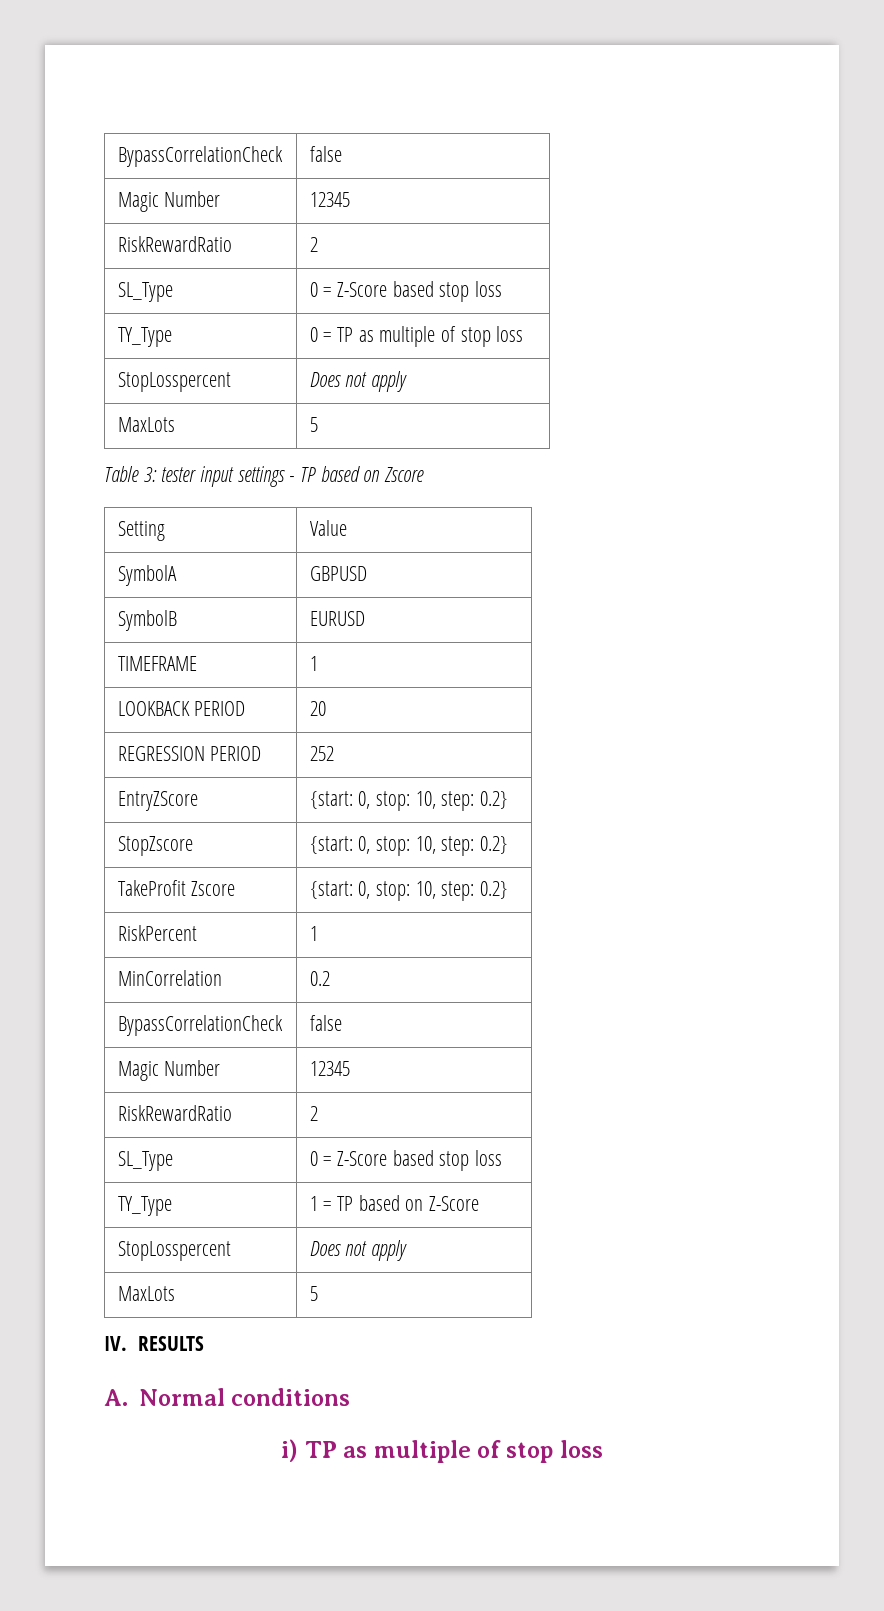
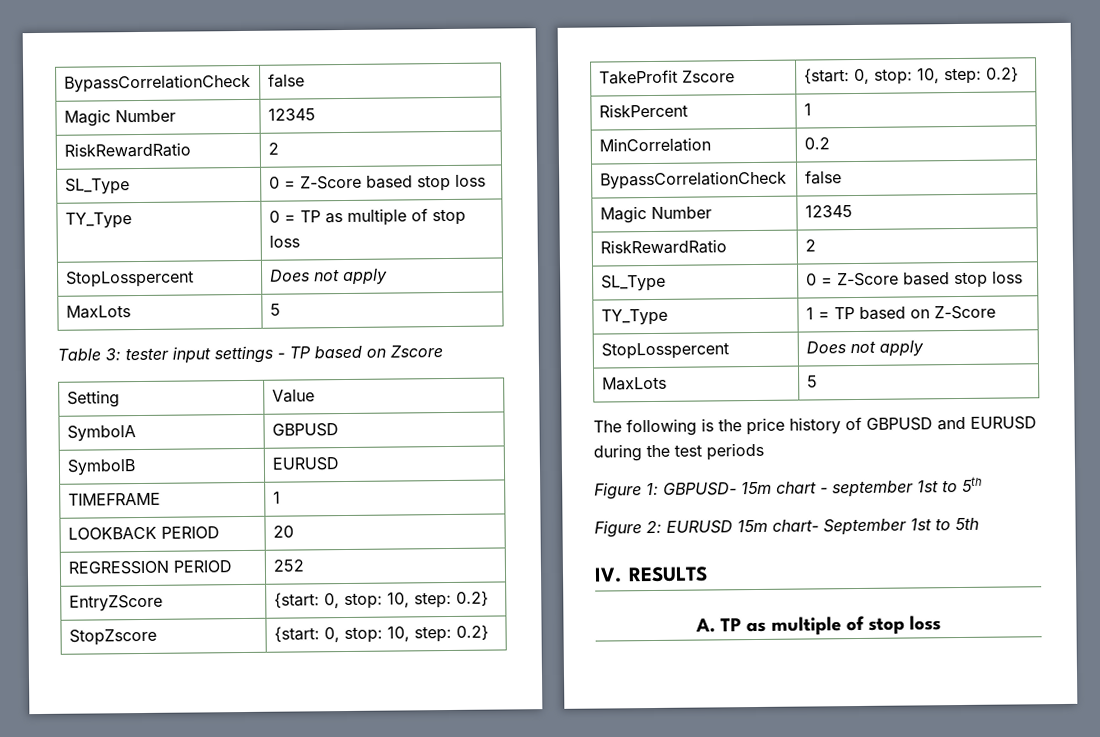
+ The following is the price history of GBPUSD and EURUSD during the test periods
+ Figure 1: GBPUSD- 15m chart - september 1st to 5th
+ Figure 2: EURUSD 15m chart- September 1st to 5th
  IV. RESULTS
- A. Normal conditions
- i) TP as multiple of stop loss
+ A. TP as multiple of stop loss

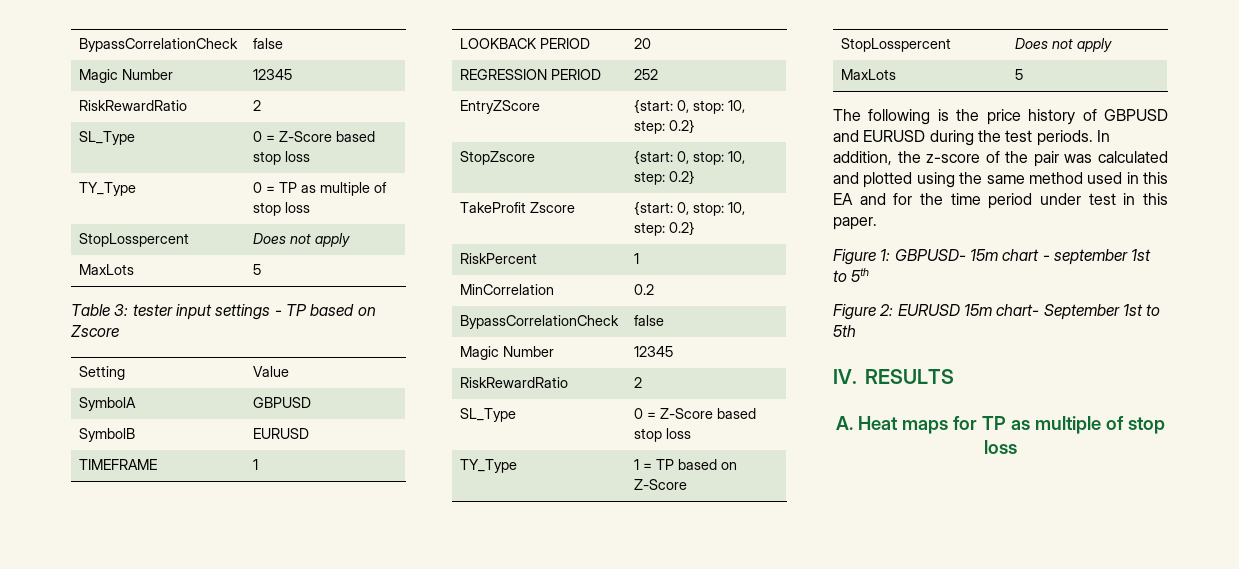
- The following is the price history of GBPUSD and EURUSD during the test periods
+ The following is the price history of GBPUSD and EURUSD during the test periods. In addition, the z-score of the pair was calculated and plotted using the same method used in this EA and for the time period under test in this paper.
- A. TP as multiple of stop loss
+ A. Heat maps for TP as multiple of stop loss

